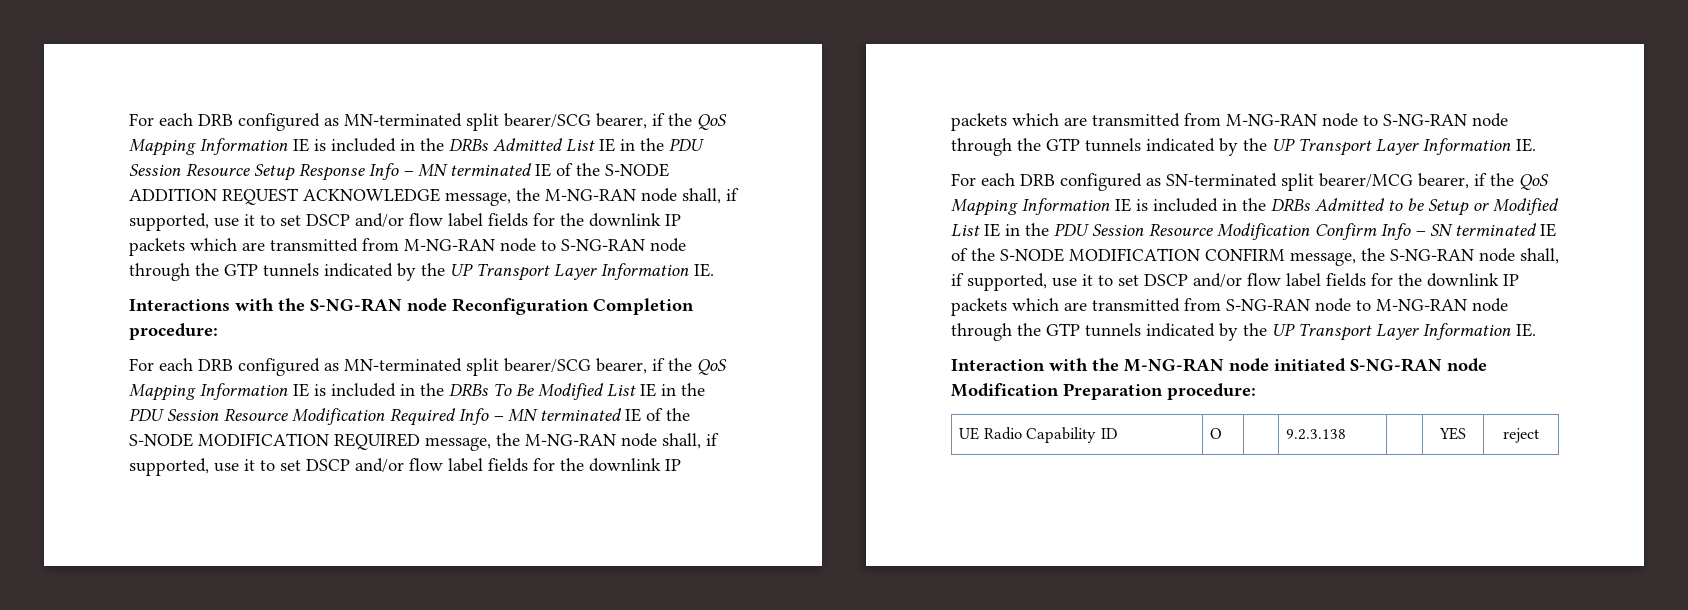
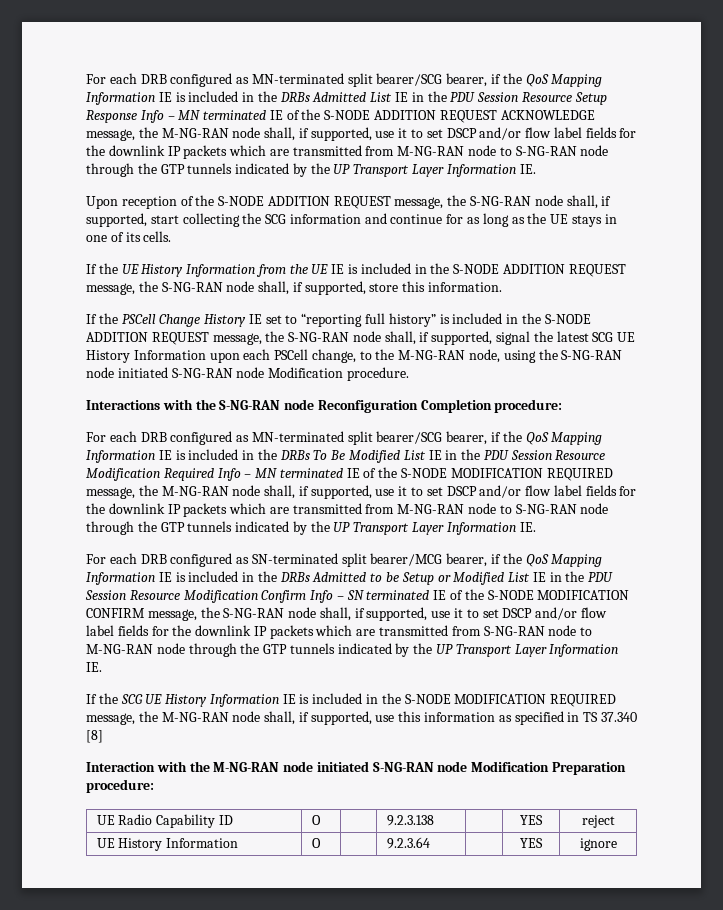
+ Upon reception of the S-NODE ADDITION REQUEST message, the S-NG-RAN node shall, if supported, start collecting the SCG information and continue for as long as the UE stays in one of its cells.
+ If the UE History Information from the UE IE is included in the S-NODE ADDITION REQUEST message, the S-NG-RAN node shall, if supported, store this information.
+ If the PSCell Change History IE set to “reporting full history” is included in the S-NODE ADDITION REQUEST message, the S-NG-RAN node shall, if supported, signal the latest SCG UE History Information upon each PSCell change, to the M-NG-RAN node, using the S-NG-RAN node initiated S-NG-RAN node Modification procedure.
+ If the SCG UE History Information IE is included in the S-NODE MODIFICATION REQUIRED message, the M-NG-RAN node shall, if supported, use this information as specified in TS 37.340 [8]
+ UE History Information | O | | 9.2.3.64 | | YES | ignore

